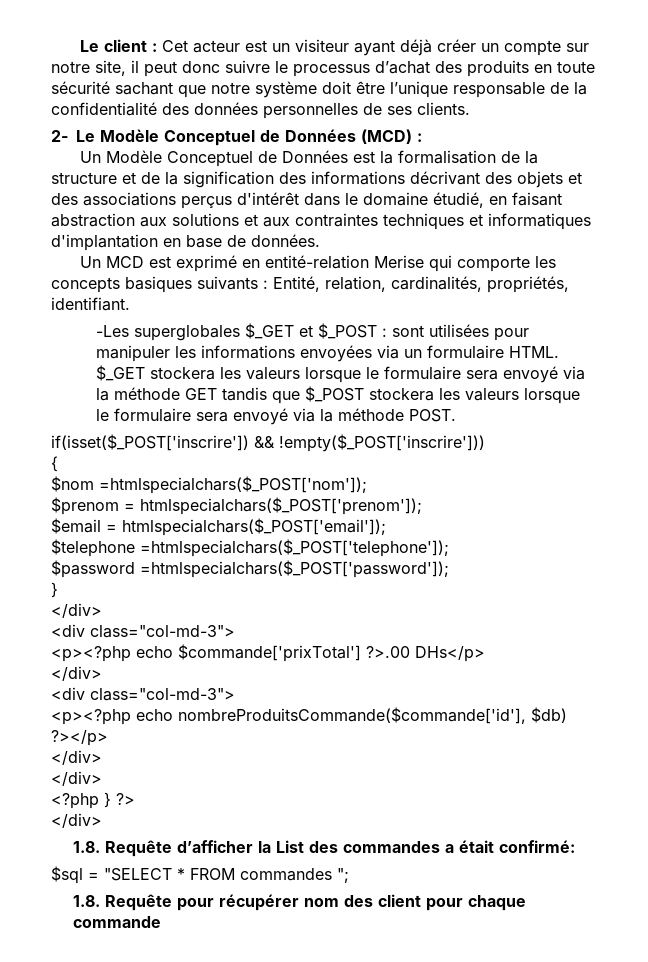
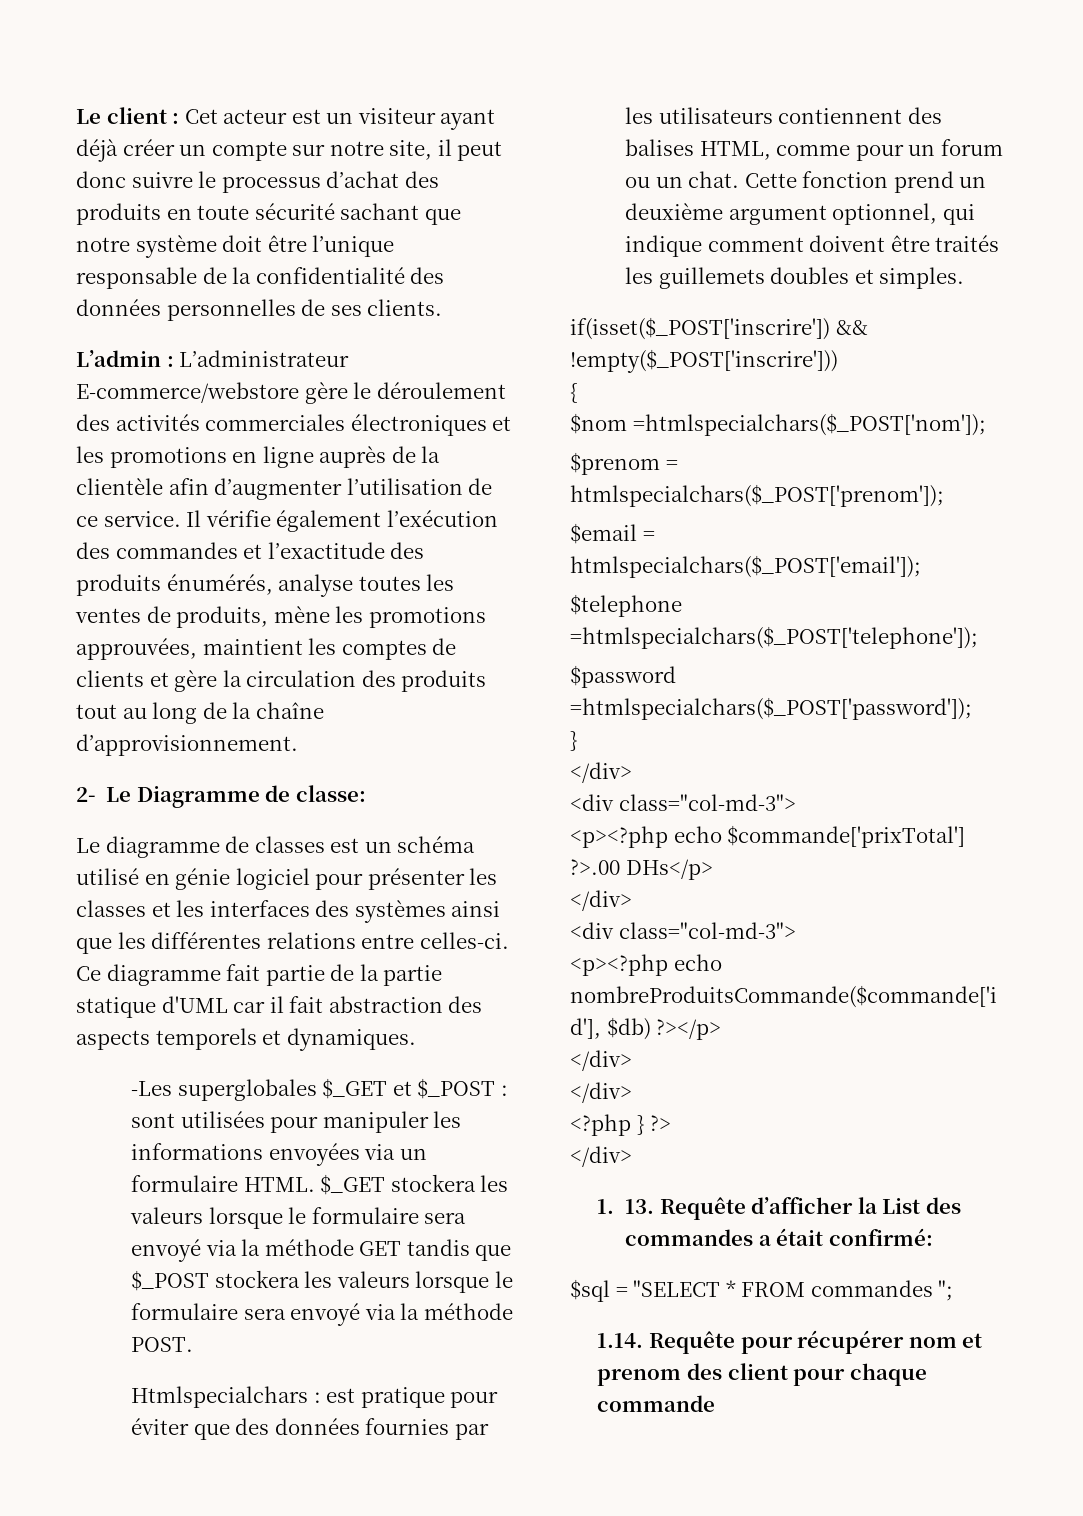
- 2- Le Modèle Conceptuel de Données (MCD) :
- Un Modèle Conceptuel de Données est la formalisation de la structure et de la signification des informations décrivant des objets et des associations perçus d'intérêt dans le domaine étudié, en faisant abstraction aux solutions et aux contraintes techniques et informatiques d'implantation en base de données.
- Un MCD est exprimé en entité-relation Merise qui comporte les concepts basiques suivants : Entité, relation, cardinalités, propriétés, identifiant.
+ L’admin : L’administrateur E-commerce/webstore gère le déroulement des activités commerciales électroniques et les promotions en ligne auprès de la clientèle afin d’augmenter l’utilisation de ce service. Il vérifie également l’exécution des commandes et l’exactitude des produits énumérés, analyse toutes les ventes de produits, mène les promotions approuvées, maintient les comptes de clients et gère la circulation des produits tout au long de la chaîne d’approvisionnement.
+ 2- Le Diagramme de classe:
+ Le diagramme de classes est un schéma utilisé en génie logiciel pour présenter les classes et les interfaces des systèmes ainsi que les différentes relations entre celles-ci. Ce diagramme fait partie de la partie statique d'UML car il fait abstraction des aspects temporels et dynamiques.
+ Htmlspecialchars : est pratique pour éviter que des données fournies par les utilisateurs contiennent des balises HTML, comme pour un forum ou un chat. Cette fonction prend un deuxième argument optionnel, qui indique comment doivent être traités les guillemets doubles et simples.
- 1.8. Requête d’afficher la List des commandes a était confirmé:
+ 1. 13. Requête d’afficher la List des commandes a était confirmé:
- 1.8. Requête pour récupérer nom des client pour chaque commande
+ 1.14. Requête pour récupérer nom et prenom des client pour chaque commande

